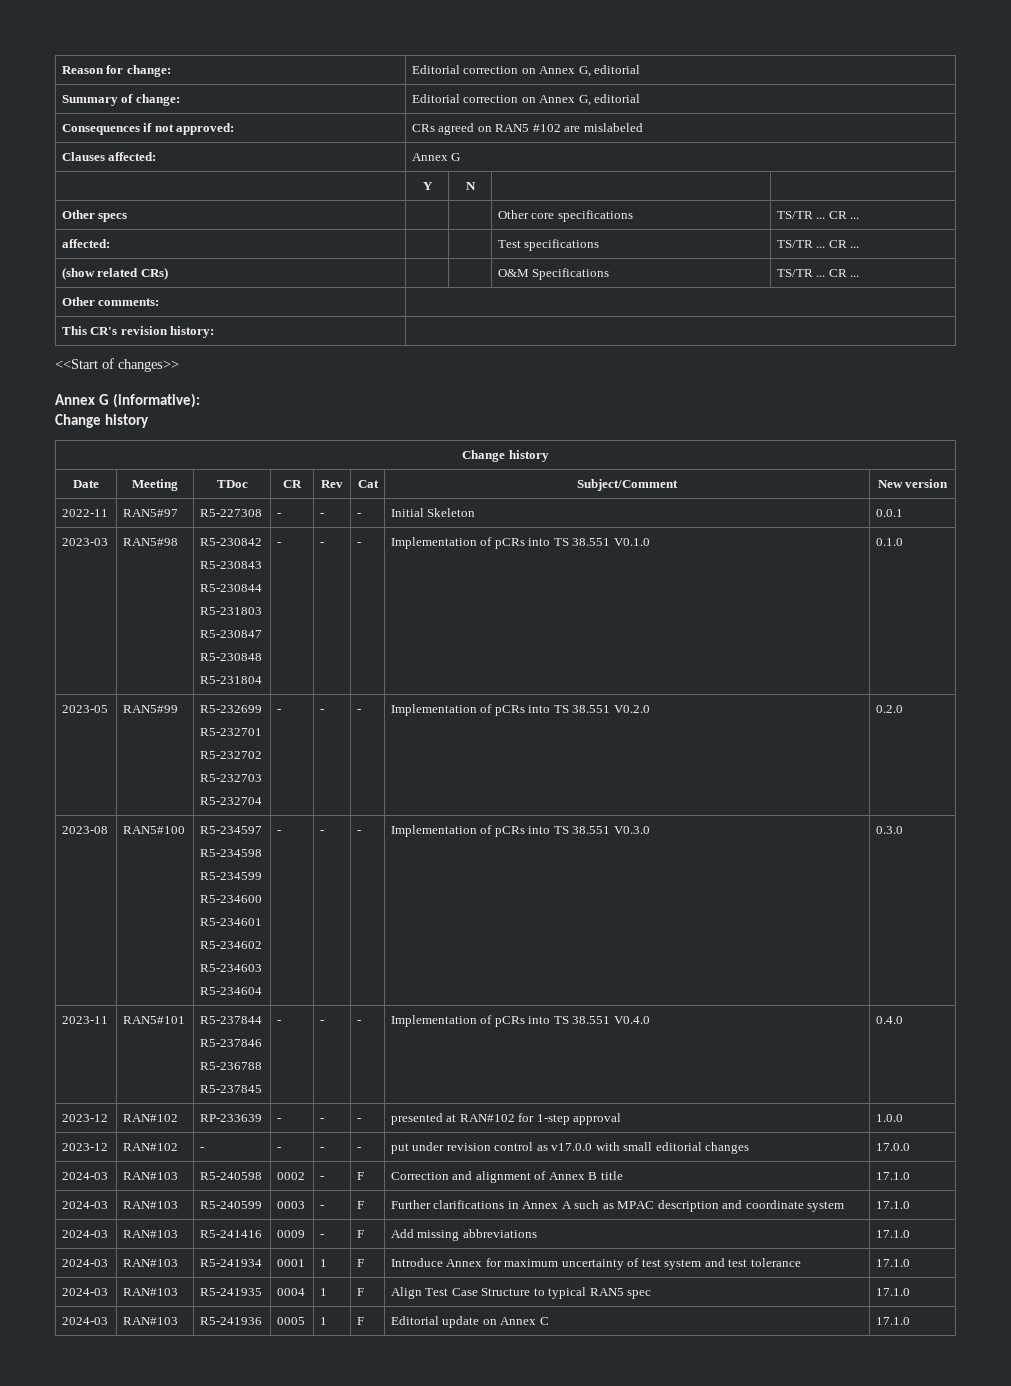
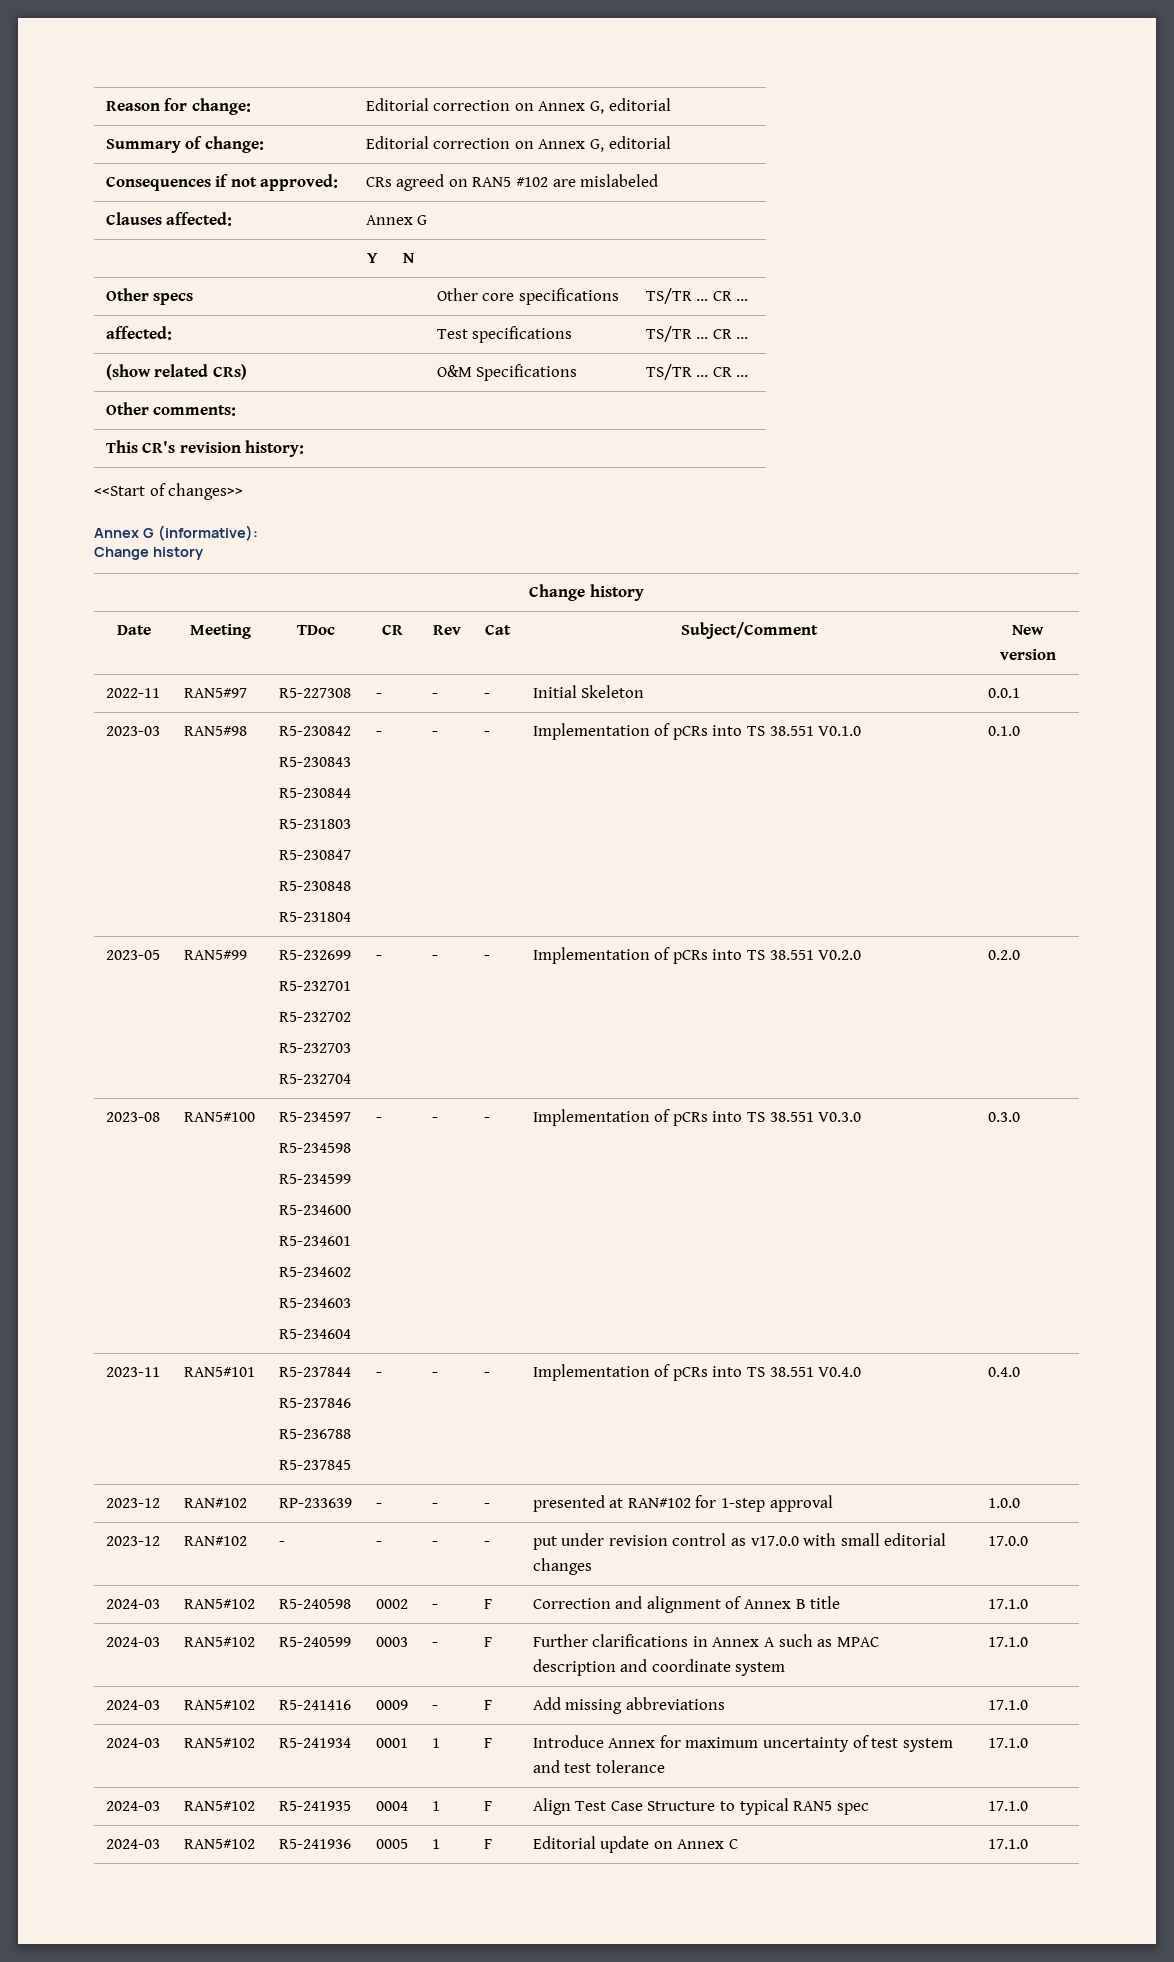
- 2024-03 | RAN#103 | R5-240598 | 0002 | - | F | Correction and alignment of Annex B title | 17.1.0
+ 2024-03 | RAN5#102 | R5-240598 | 0002 | - | F | Correction and alignment of Annex B title | 17.1.0
- 2024-03 | RAN#103 | R5-240599 | 0003 | - | F | Further clarifications in Annex A such as MPAC description and coordinate system | 17.1.0
+ 2024-03 | RAN5#102 | R5-240599 | 0003 | - | F | Further clarifications in Annex A such as MPAC description and coordinate system | 17.1.0
- 2024-03 | RAN#103 | R5-241416 | 0009 | - | F | Add missing abbreviations | 17.1.0
+ 2024-03 | RAN5#102 | R5-241416 | 0009 | - | F | Add missing abbreviations | 17.1.0
- 2024-03 | RAN#103 | R5-241934 | 0001 | 1 | F | Introduce Annex for maximum uncertainty of test system and test tolerance | 17.1.0
+ 2024-03 | RAN5#102 | R5-241934 | 0001 | 1 | F | Introduce Annex for maximum uncertainty of test system and test tolerance | 17.1.0
- 2024-03 | RAN#103 | R5-241935 | 0004 | 1 | F | Align Test Case Structure to typical RAN5 spec | 17.1.0
+ 2024-03 | RAN5#102 | R5-241935 | 0004 | 1 | F | Align Test Case Structure to typical RAN5 spec | 17.1.0
- 2024-03 | RAN#103 | R5-241936 | 0005 | 1 | F | Editorial update on Annex C | 17.1.0
+ 2024-03 | RAN5#102 | R5-241936 | 0005 | 1 | F | Editorial update on Annex C | 17.1.0

